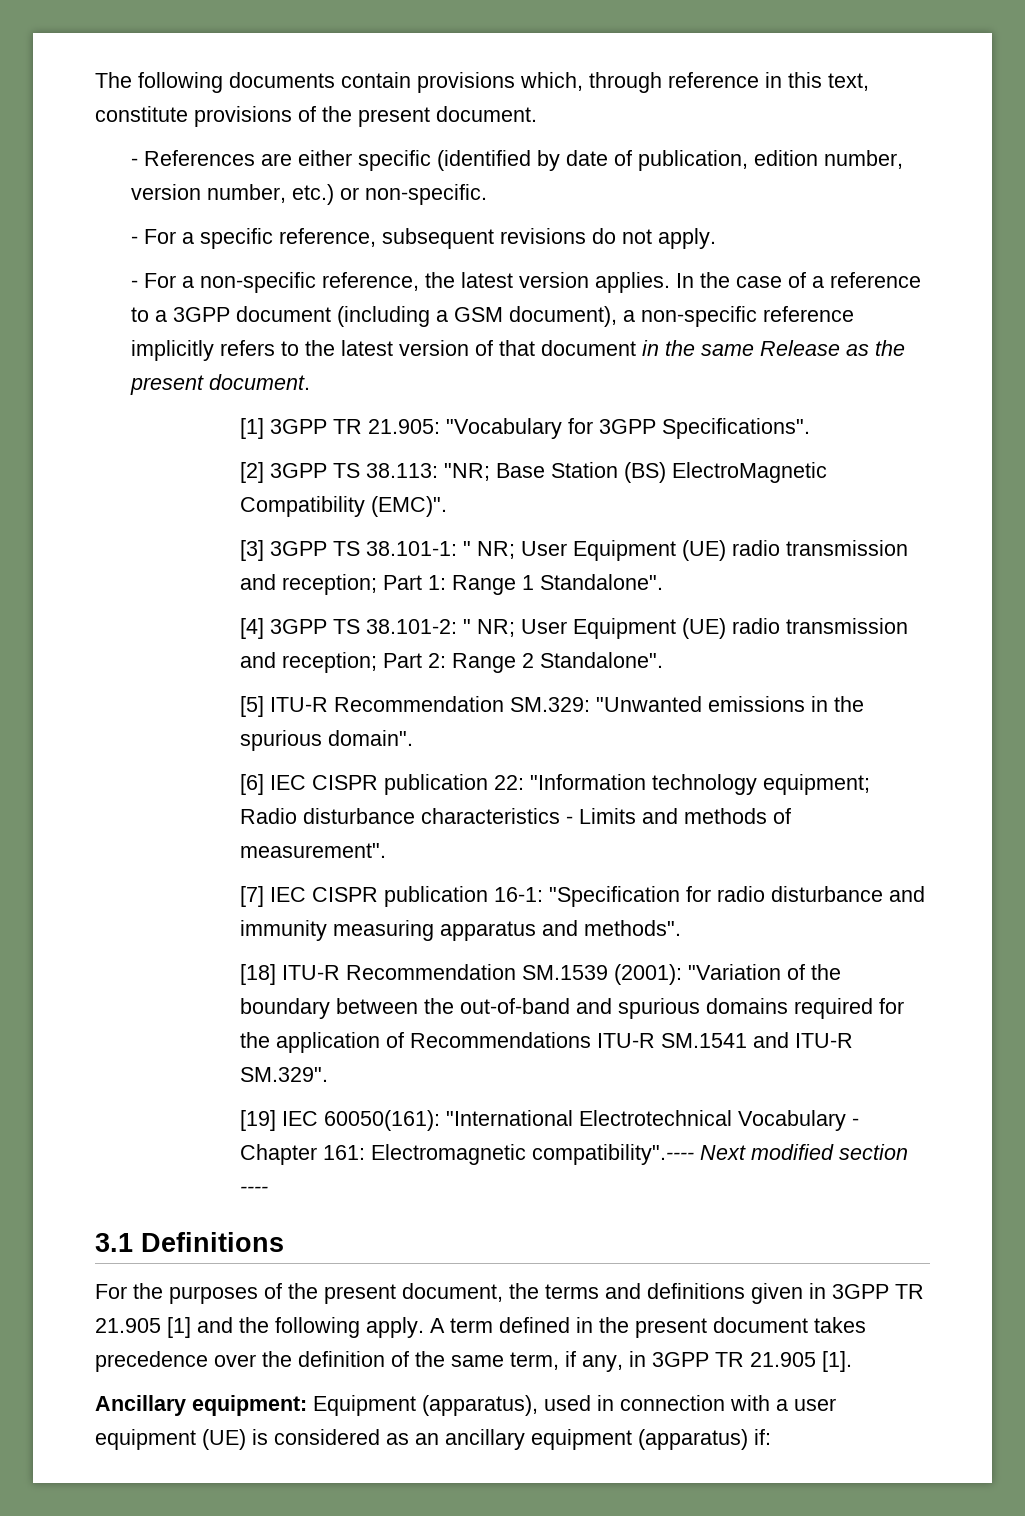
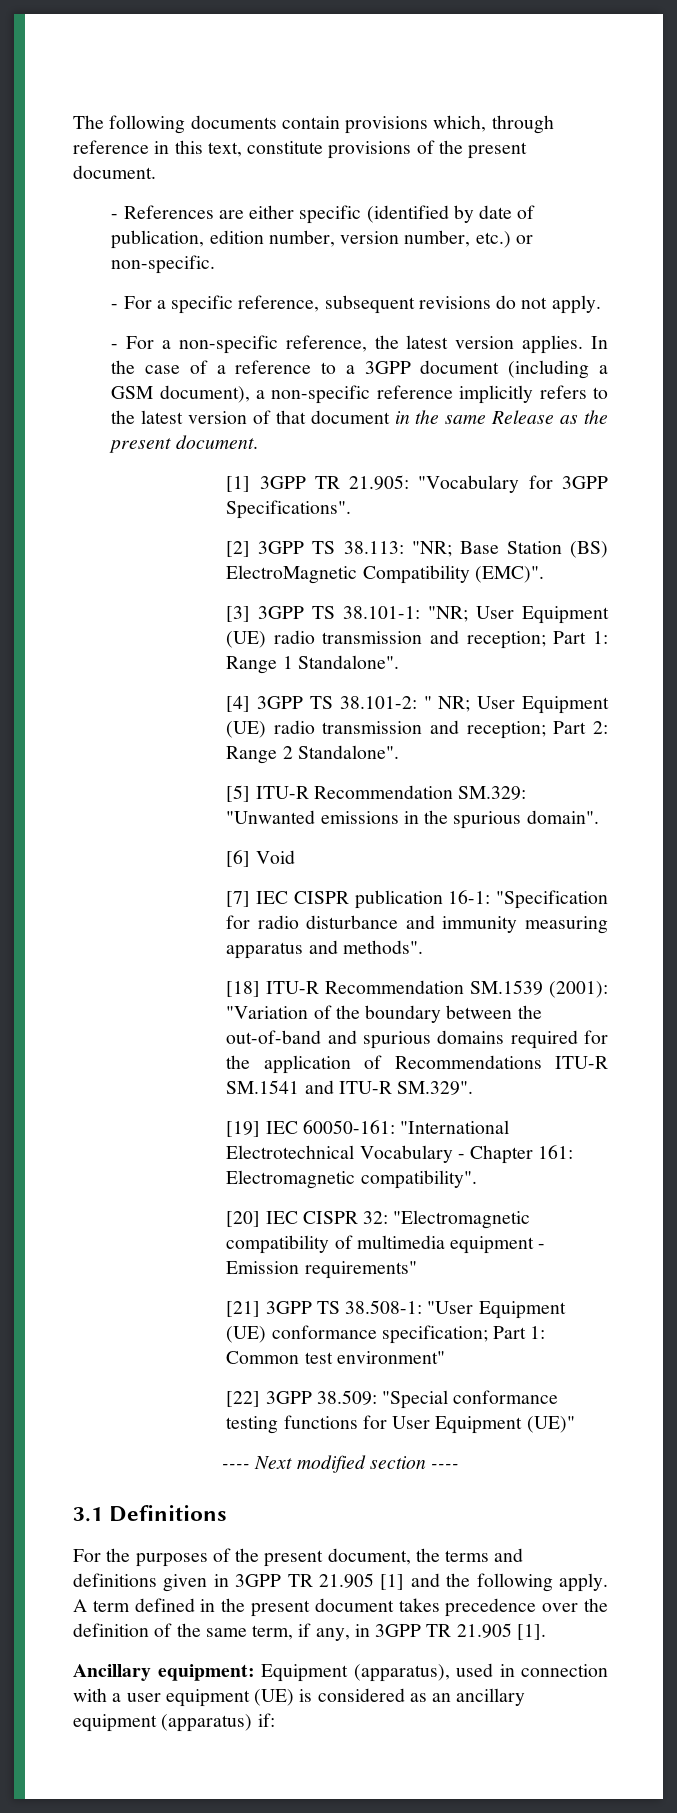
- [3] 3GPP TS 38.101-1: " NR; User Equipment (UE) radio transmission and reception; Part 1: Range 1 Standalone".
+ [3] 3GPP TS 38.101-1: "NR; User Equipment (UE) radio transmission and reception; Part 1: Range 1 Standalone".
- [6] IEC CISPR publication 22: "Information technology equipment; Radio disturbance characteristics - Limits and methods of measurement".
+ [6] Void
- [19] IEC 60050(161): "International Electrotechnical Vocabulary - Chapter 161: Electromagnetic compatibility".---- Next modified section ----
+ [19] IEC 60050-161: "International Electrotechnical Vocabulary - Chapter 161: Electromagnetic compatibility".
+ [20] IEC CISPR 32: "Electromagnetic compatibility of multimedia equipment - Emission requirements"
+ [21] 3GPP TS 38.508-1: "User Equipment (UE) conformance specification; Part 1: Common test environment"
+ [22] 3GPP 38.509: "Special conformance testing functions for User Equipment (UE)"
+ ---- Next modified section ----

